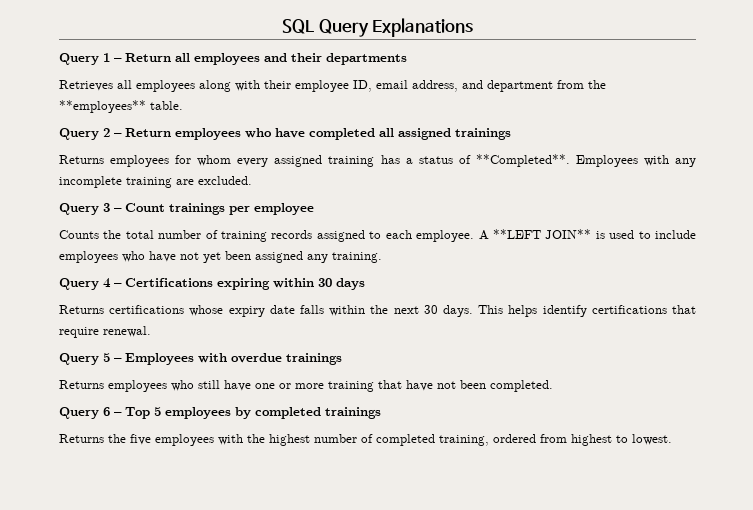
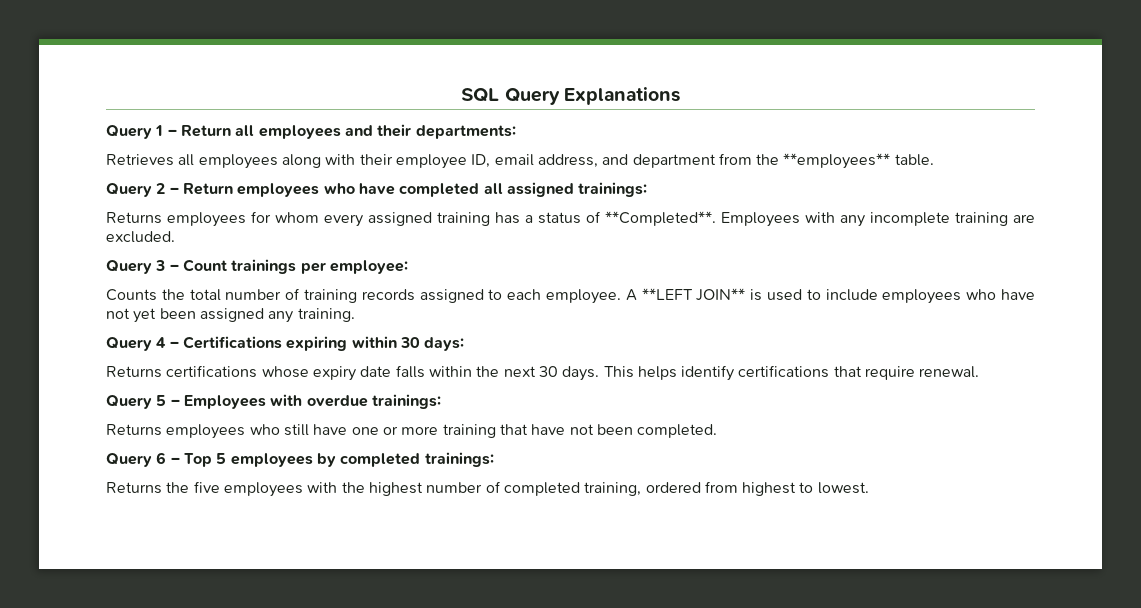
- Query 1 – Return all employees and their departments
+ Query 1 – Return all employees and their departments:
- Query 2 – Return employees who have completed all assigned trainings
+ Query 2 – Return employees who have completed all assigned trainings:
- Query 3 – Count trainings per employee
+ Query 3 – Count trainings per employee:
- Query 4 – Certifications expiring within 30 days
+ Query 4 – Certifications expiring within 30 days:
- Query 5 – Employees with overdue trainings
+ Query 5 – Employees with overdue trainings:
- Query 6 – Top 5 employees by completed trainings
+ Query 6 – Top 5 employees by completed trainings:

